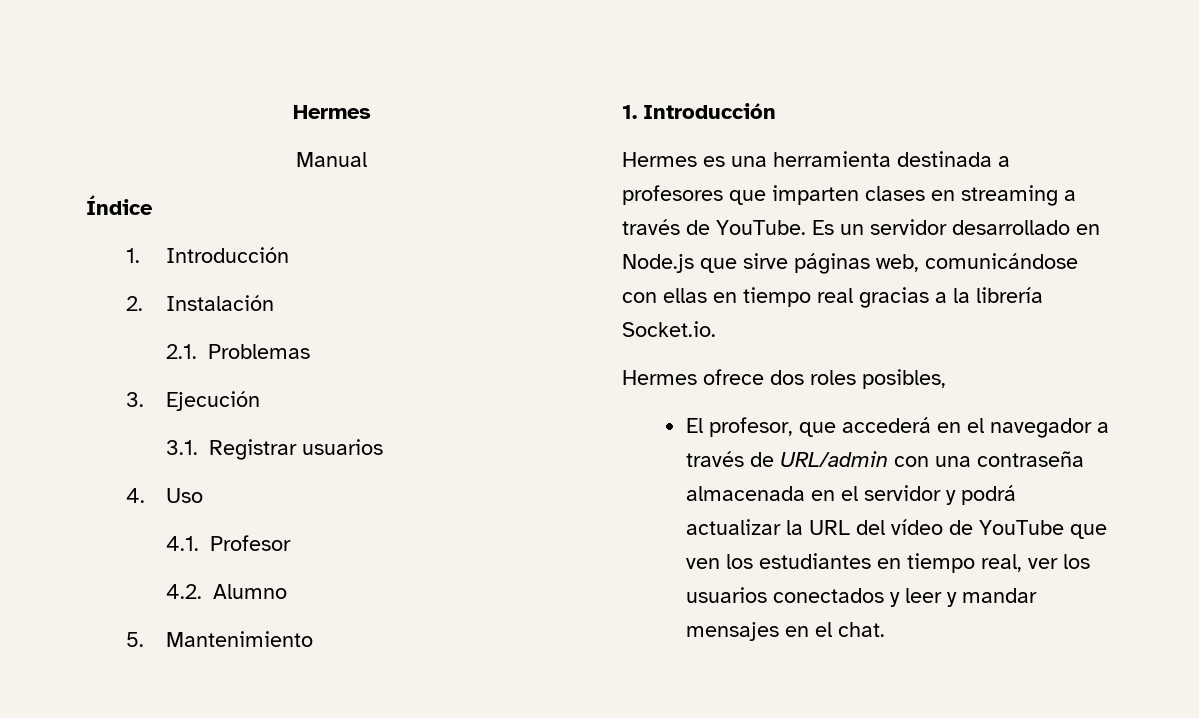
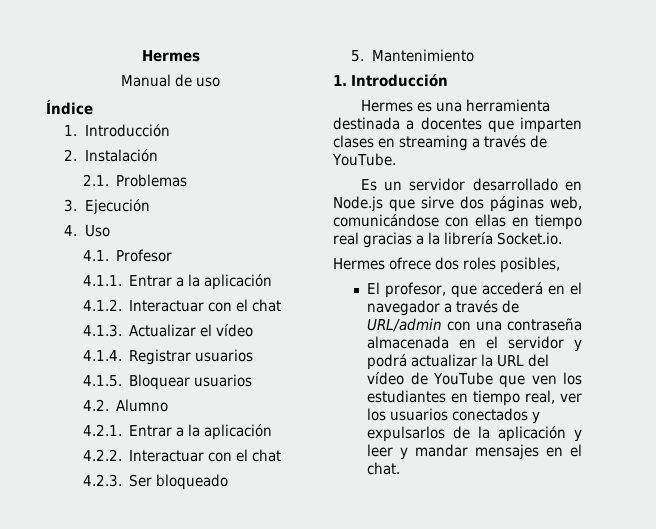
- Manual
+ Manual de uso
- 3.1. Registrar usuarios
+ 4.1.1. Entrar a la aplicación
+ 4.1.2. Interactuar con el chat
+ 4.1.3. Actualizar el vídeo
+ 4.1.4. Registrar usuarios
+ 4.1.5. Bloquear usuarios
  4.2. Alumno
+ 4.2.1. Entrar a la aplicación
+ 4.2.2. Interactuar con el chat
+ 4.2.3. Ser bloqueado
- Hermes es una herramienta destinada a profesores que imparten clases en streaming a través de YouTube. Es un servidor desarrollado en Node.js que sirve páginas web, comunicándose con ellas en tiempo real gracias a la librería Socket.io.
+ Hermes es una herramienta destinada a docentes que imparten clases en streaming a través de YouTube.
+ Es un servidor desarrollado en Node.js que sirve dos páginas web, comunicándose con ellas en tiempo real gracias a la librería Socket.io.
- El profesor, que accederá en el navegador a través de URL/admin con una contraseña almacenada en el servidor y podrá actualizar la URL del vídeo de YouTube que ven los estudiantes en tiempo real, ver los usuarios conectados y leer y mandar mensajes en el chat.
+ El profesor, que accederá en el navegador a través de URL/admin con una contraseña almacenada en el servidor y podrá actualizar la URL del vídeo de YouTube que ven los estudiantes en tiempo real, ver los usuarios conectados y expulsarlos de la aplicación y leer y mandar mensajes en el chat.

